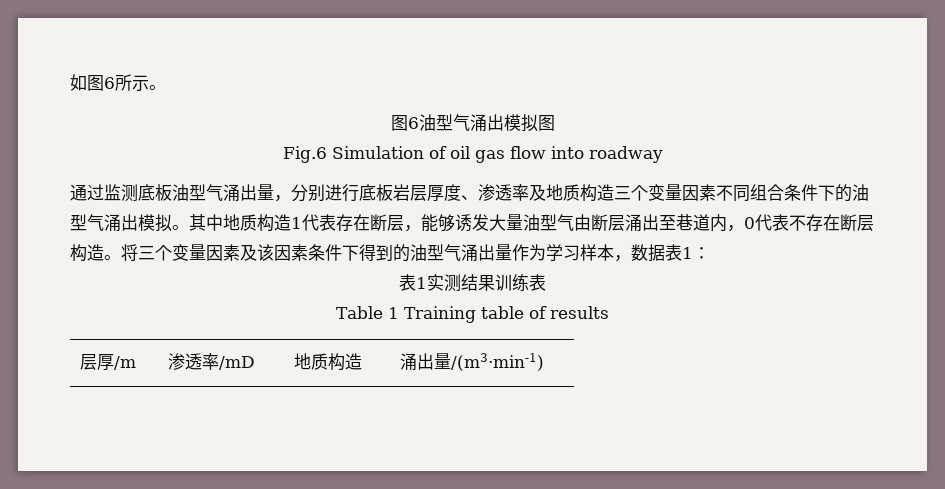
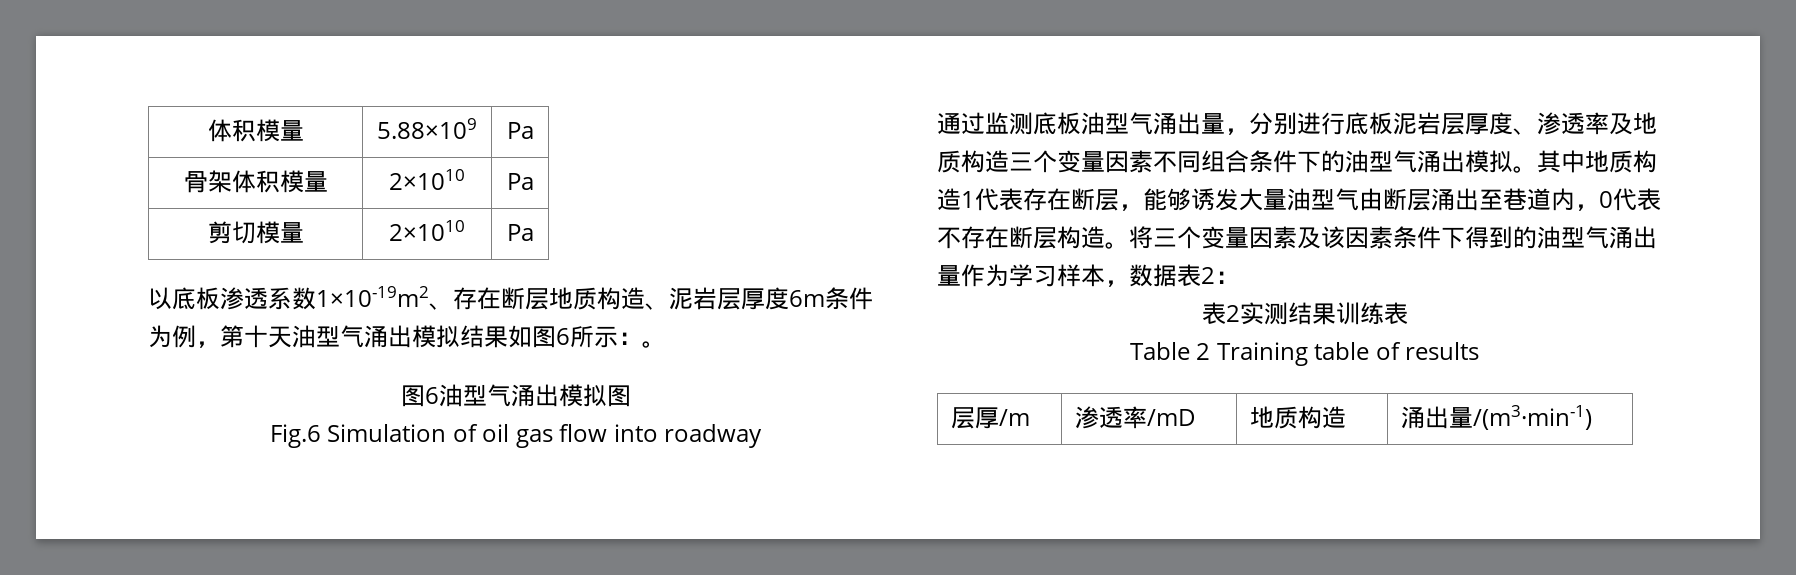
- 如图6所示。
+ 体积模量 | 5.88×109 | Pa
+ 骨架体积模量 | 2×1010 | Pa
+ 剪切模量 | 2×1010 | Pa
+ 以底板渗透系数1×10-19m2、存在断层地质构造、泥岩层厚度6m条件为例，第十天油型气涌出模拟结果如图6所示：。
- 通过监测底板油型气涌出量，分别进行底板岩层厚度、渗透率及地质构造三个变量因素不同组合条件下的油型气涌出模拟。
+ 通过监测底板油型气涌出量，分别进行底板泥岩层厚度、渗透率及地质构造三个变量因素不同组合条件下的油型气涌出模拟。
- 将三个变量因素及该因素条件下得到的油型气涌出量作为学习样本，数据表1：
+ 将三个变量因素及该因素条件下得到的油型气涌出量作为学习样本，数据表2：
- 表1实测结果训练表
+ 表2实测结果训练表
- Table 1 Training table of results
+ Table 2 Training table of results

